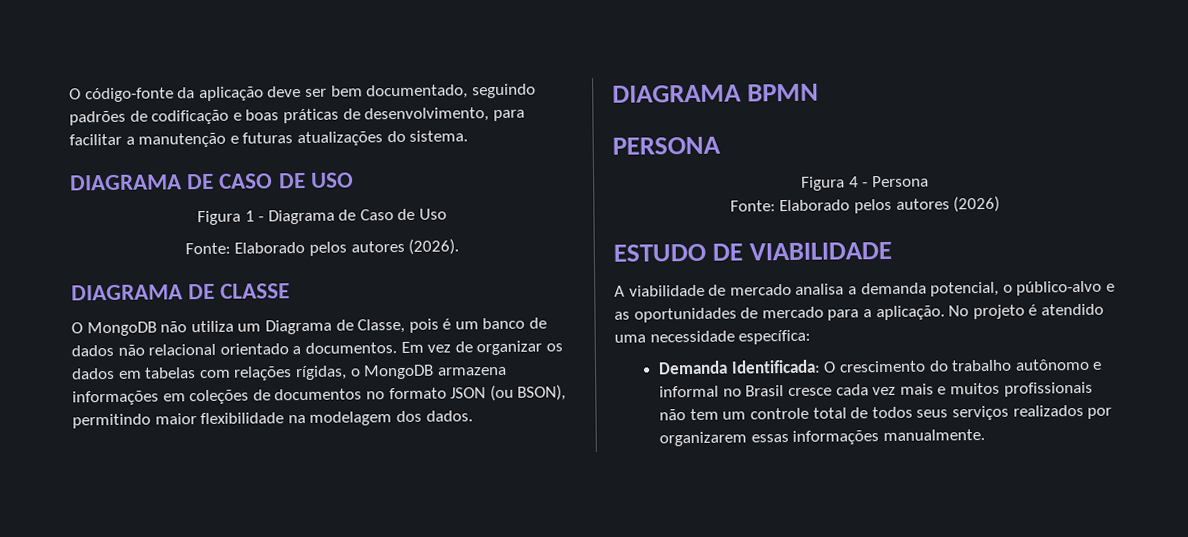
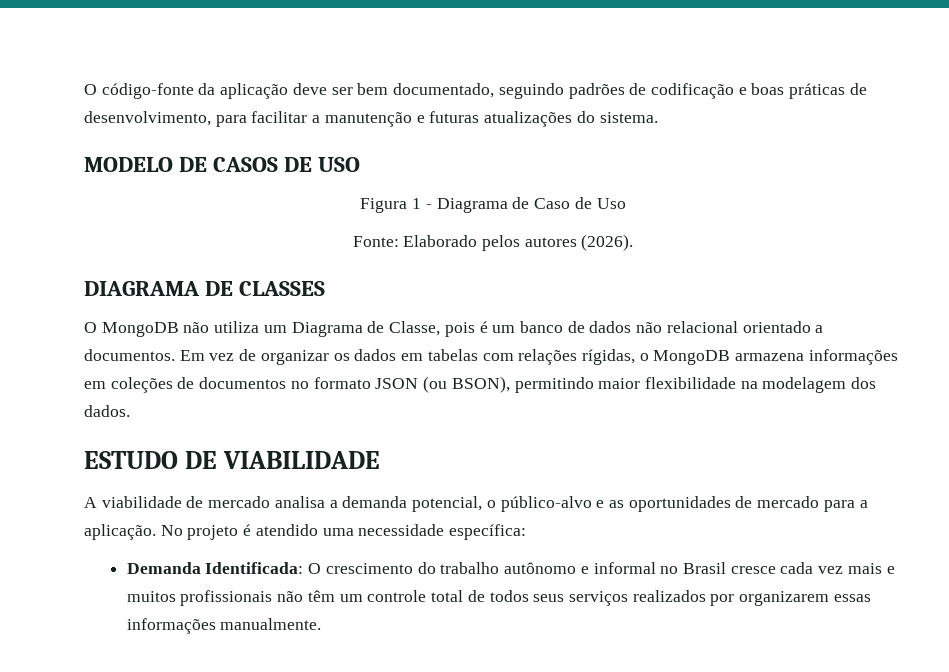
- DIAGRAMA DE CASO DE USO
+ MODELO DE CASOS DE USO
- DIAGRAMA DE CLASSE
+ DIAGRAMA DE CLASSES
- DIAGRAMA BPMN
- PERSONA
- Figura 4 - Persona
- Fonte: Elaborado pelos autores (2026)
- Demanda Identificada: O crescimento do trabalho autônomo e informal no Brasil cresce cada vez mais e muitos profissionais não tem um controle total de todos seus serviços realizados por organizarem essas informações manualmente.
+ Demanda Identificada: O crescimento do trabalho autônomo e informal no Brasil cresce cada vez mais e muitos profissionais não têm um controle total de todos seus serviços realizados por organizarem essas informações manualmente.

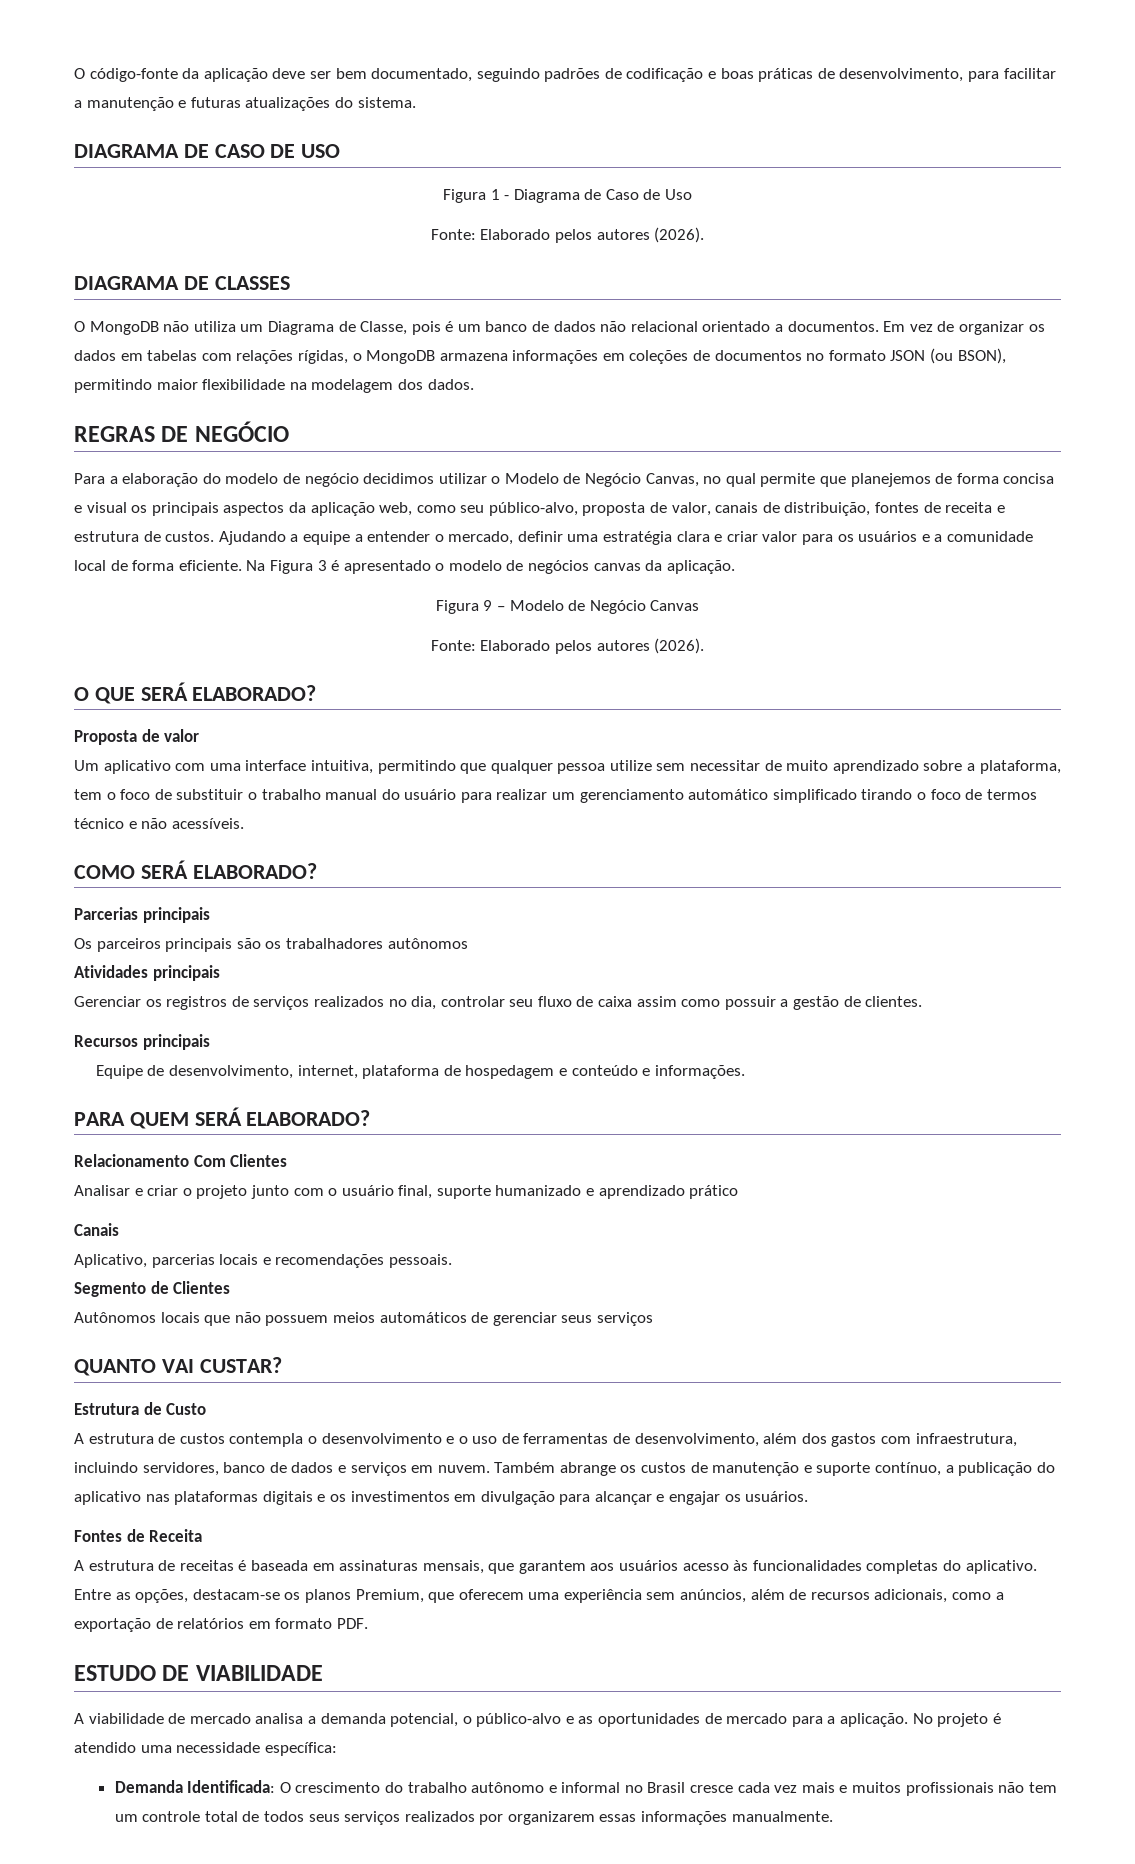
- MODELO DE CASOS DE USO
+ DIAGRAMA DE CASO DE USO
+ REGRAS DE NEGÓCIO
+ Para a elaboração do modelo de negócio decidimos utilizar o Modelo de Negócio Canvas, no qual permite que planejemos de forma concisa e visual os principais aspectos da aplicação web, como seu público-alvo, proposta de valor, canais de distribuição, fontes de receita e estrutura de custos. Ajudando a equipe a entender o mercado, definir uma estratégia clara e criar valor para os usuários e a comunidade local de forma eficiente. Na Figura 3 é apresentado o modelo de negócios canvas da aplicação.
+ Figura 9 – Modelo de Negócio Canvas
+ Fonte: Elaborado pelos autores (2026).
+ O QUE SERÁ ELABORADO?
+ Proposta de valor
+ Um aplicativo com uma interface intuitiva, permitindo que qualquer pessoa utilize sem necessitar de muito aprendizado sobre a plataforma, tem o foco de substituir o trabalho manual do usuário para realizar um gerenciamento automático simplificado tirando o foco de termos técnico e não acessíveis.
+ COMO SERÁ ELABORADO?
+ Parcerias principais
+ Os parceiros principais são os trabalhadores autônomos
+ Atividades principais
+ Gerenciar os registros de serviços realizados no dia, controlar seu fluxo de caixa assim como possuir a gestão de clientes.
+ Recursos principais
+ Equipe de desenvolvimento, internet, plataforma de hospedagem e conteúdo e informações.
+ PARA QUEM SERÁ ELABORADO?
+ Relacionamento Com Clientes
+ Analisar e criar o projeto junto com o usuário final, suporte humanizado e aprendizado prático
+ Canais
+ Aplicativo, parcerias locais e recomendações pessoais.
+ Segmento de Clientes
+ Autônomos locais que não possuem meios automáticos de gerenciar seus serviços
+ QUANTO VAI CUSTAR?
+ Estrutura de Custo
+ A estrutura de custos contempla o desenvolvimento e o uso de ferramentas de desenvolvimento, além dos gastos com infraestrutura, incluindo servidores, banco de dados e serviços em nuvem. Também abrange os custos de manutenção e suporte contínuo, a publicação do aplicativo nas plataformas digitais e os investimentos em divulgação para alcançar e engajar os usuários.
+ Fontes de Receita
+ A estrutura de receitas é baseada em assinaturas mensais, que garantem aos usuários acesso às funcionalidades completas do aplicativo. Entre as opções, destacam-se os planos Premium, que oferecem uma experiência sem anúncios, além de recursos adicionais, como a exportação de relatórios em formato PDF.
- Demanda Identificada: O crescimento do trabalho autônomo e informal no Brasil cresce cada vez mais e muitos profissionais não têm um controle total de todos seus serviços realizados por organizarem essas informações manualmente.
+ Demanda Identificada: O crescimento do trabalho autônomo e informal no Brasil cresce cada vez mais e muitos profissionais não tem um controle total de todos seus serviços realizados por organizarem essas informações manualmente.

